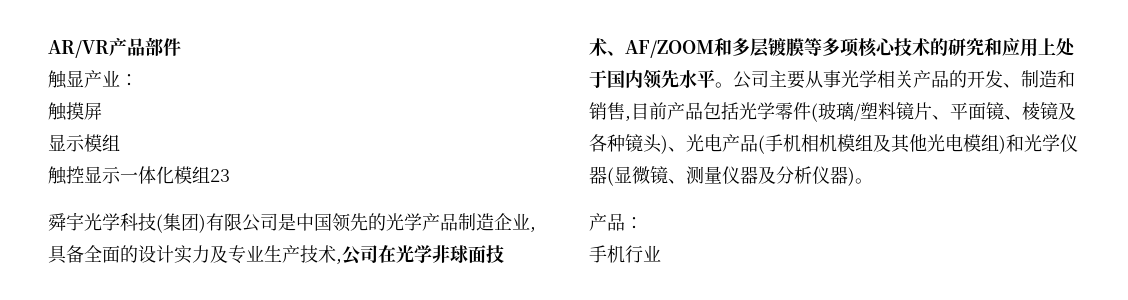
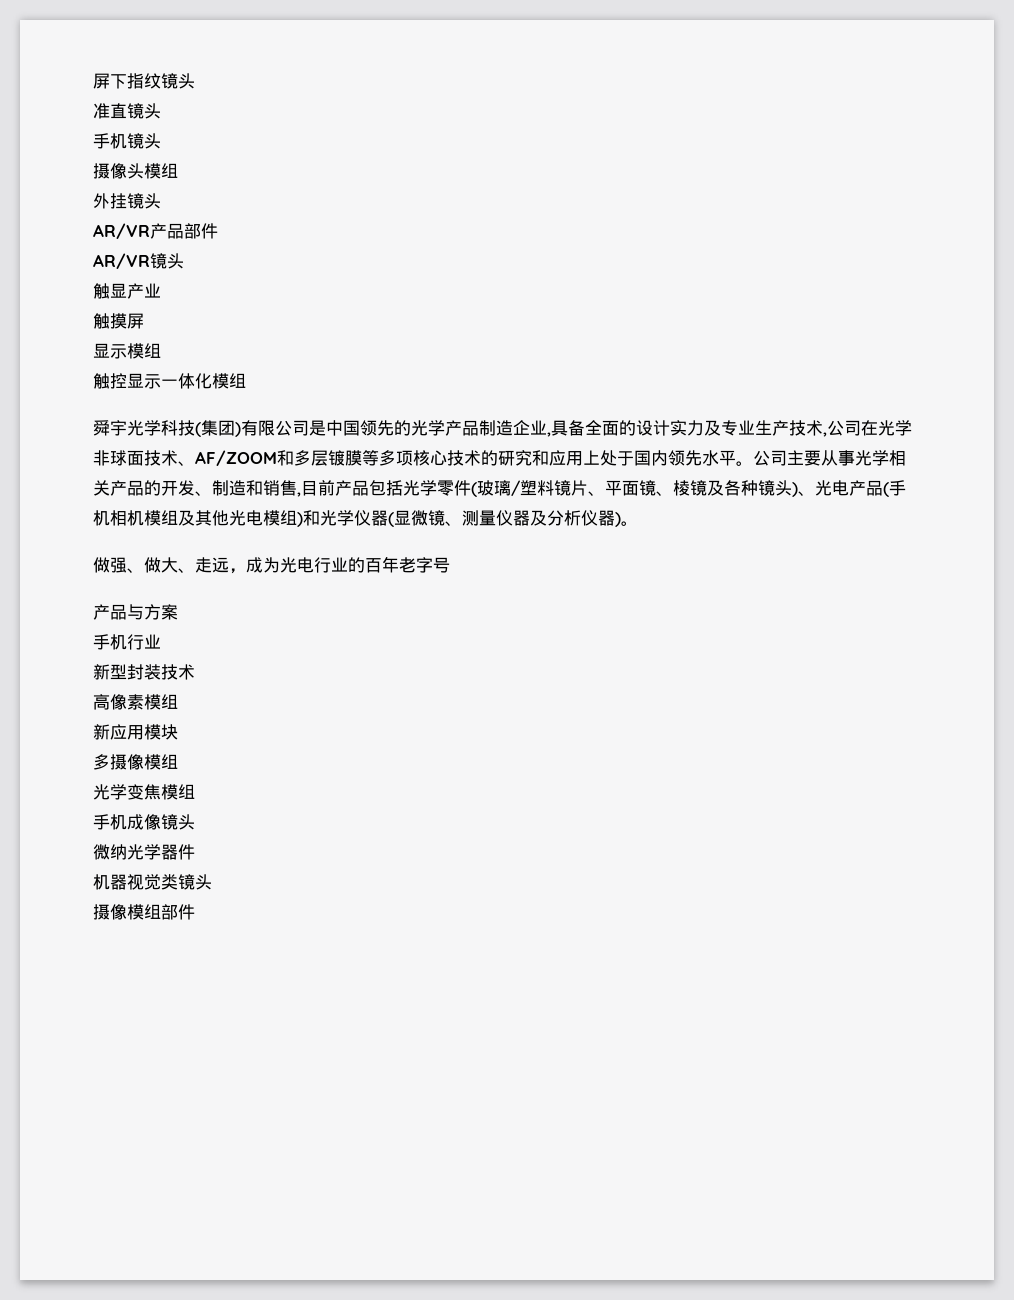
+ 屏下指纹镜头
+ 准直镜头
+ 手机镜头
+ 摄像头模组
+ 外挂镜头
+ AR/VR镜头
- 触显产业：
+ 触显产业
- 触控显示一体化模组23
+ 触控显示一体化模组
- 产品：
+ 做强、做大、走远，成为光电行业的百年老字号
+ 产品与方案
+ 新型封装技术
+ 高像素模组
+ 新应用模块
+ 多摄像模组
+ 光学变焦模组
+ 手机成像镜头
+ 微纳光学器件
+ 机器视觉类镜头
+ 摄像模组部件

